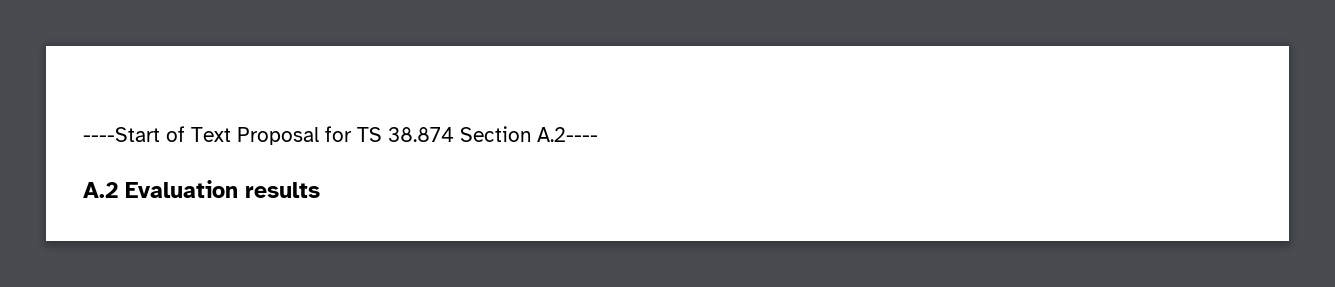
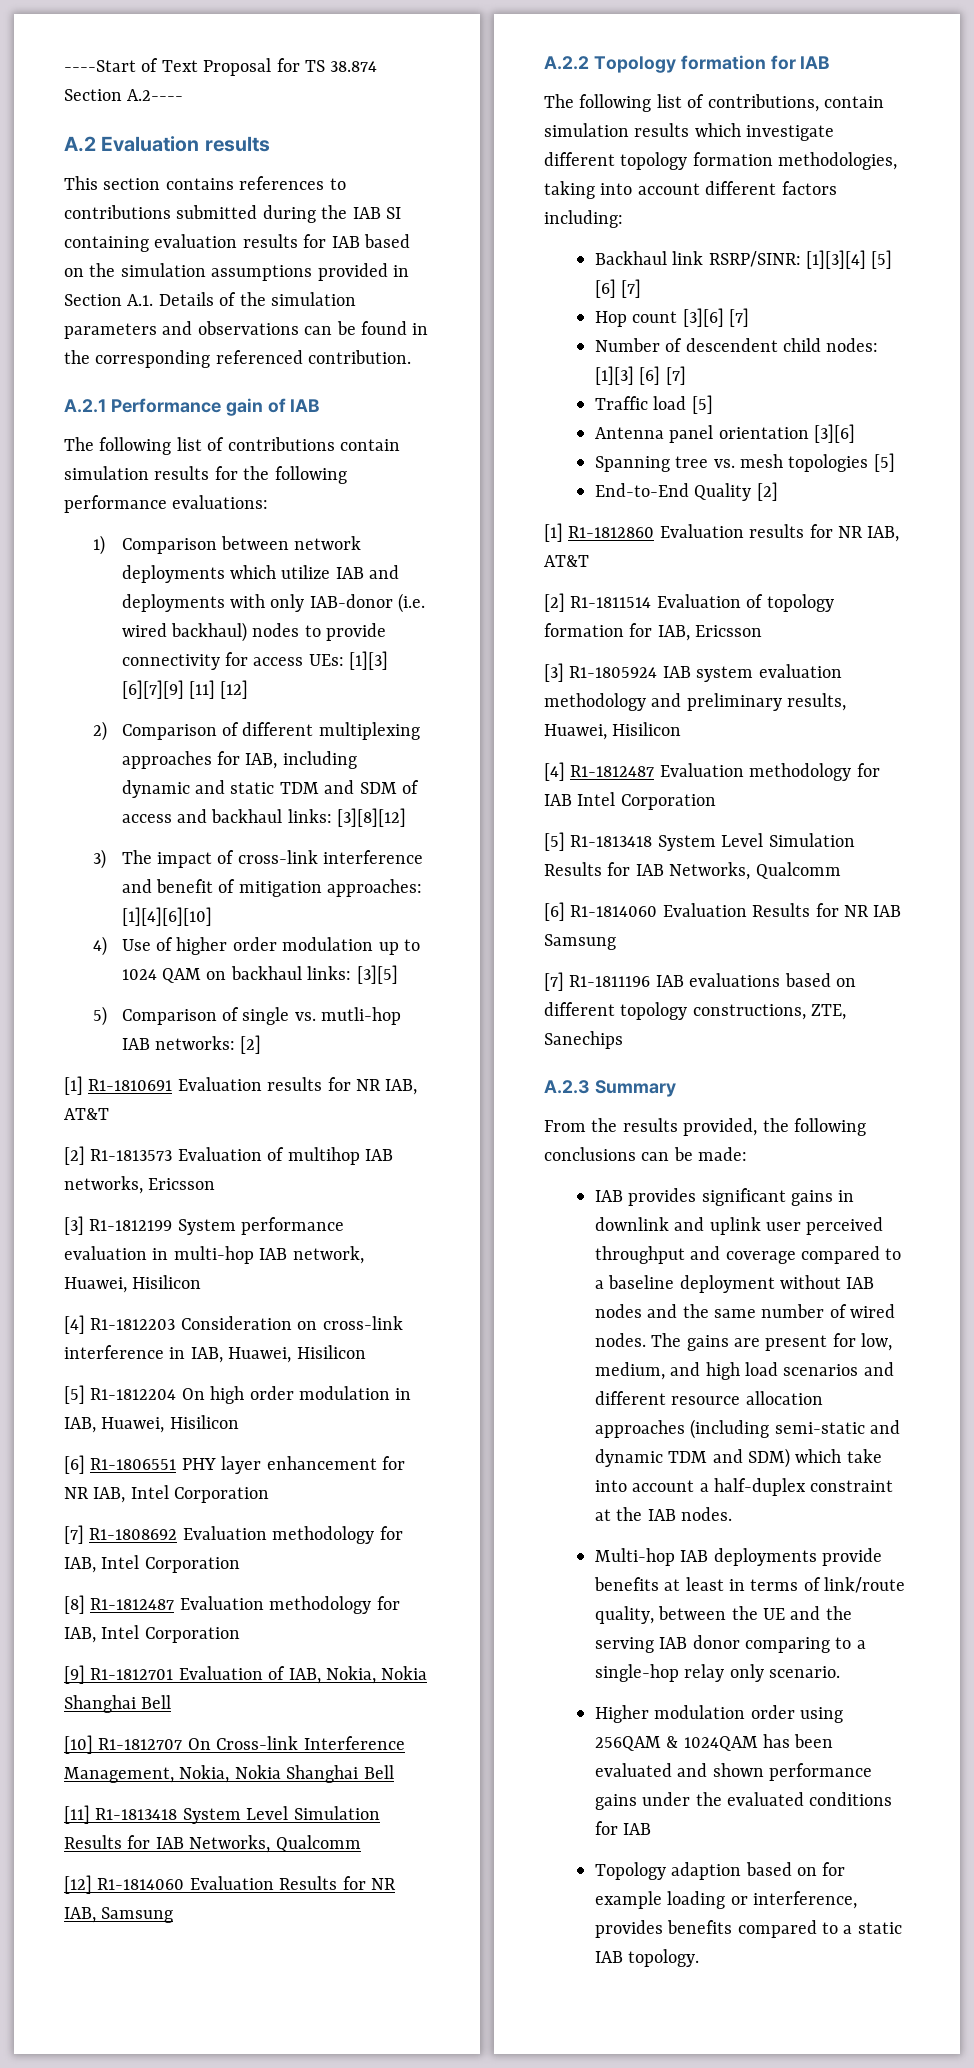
+ This section contains references to contributions submitted during the IAB SI containing evaluation results for IAB based on the simulation assumptions provided in Section A.1. Details of the simulation parameters and observations can be found in the corresponding referenced contribution.
+ A.2.1 Performance gain of IAB
+ The following list of contributions contain simulation results for the following performance evaluations:
+ 1) Comparison between network deployments which utilize IAB and deployments with only IAB-donor (i.e. wired backhaul) nodes to provide connectivity for access UEs: [1][3] [6][7][9] [11] [12]
+ 2) Comparison of different multiplexing approaches for IAB, including dynamic and static TDM and SDM of access and backhaul links: [3][8][12]
+ 3) The impact of cross-link interference and benefit of mitigation approaches: [1][4][6][10]
+ 4) Use of higher order modulation up to 1024 QAM on backhaul links: [3][5]
+ 5) Comparison of single vs. mutli-hop IAB networks: [2]
+ [1] R1-1810691 Evaluation results for NR IAB, AT&T
+ [2] R1-1813573 Evaluation of multihop IAB networks, Ericsson
+ [3] R1-1812199 System performance evaluation in multi-hop IAB network, Huawei, Hisilicon
+ [4] R1-1812203 Consideration on cross-link interference in IAB, Huawei, Hisilicon
+ [5] R1-1812204 On high order modulation in IAB, Huawei, Hisilicon
+ [6] R1-1806551 PHY layer enhancement for NR IAB, Intel Corporation
+ [7] R1-1808692 Evaluation methodology for IAB, Intel Corporation
+ [8] R1-1812487 Evaluation methodology for IAB, Intel Corporation
+ [9] R1-1812701 Evaluation of IAB, Nokia, Nokia Shanghai Bell
+ [10] R1-1812707 On Cross-link Interference Management, Nokia, Nokia Shanghai Bell
+ [11] R1-1813418 System Level Simulation Results for IAB Networks, Qualcomm
+ [12] R1-1814060 Evaluation Results for NR IAB, Samsung
+ A.2.2 Topology formation for IAB
+ The following list of contributions, contain simulation results which investigate different topology formation methodologies, taking into account different factors including:
+ Backhaul link RSRP/SINR: [1][3][4] [5] [6] [7]
+ Hop count [3][6] [7]
+ Number of descendent child nodes: [1][3] [6] [7]
+ Traffic load [5]
+ Antenna panel orientation [3][6]
+ Spanning tree vs. mesh topologies [5]
+ End-to-End Quality [2]
+ [1] R1-1812860 Evaluation results for NR IAB, AT&T
+ [2] R1-1811514 Evaluation of topology formation for IAB, Ericsson
+ [3] R1-1805924 IAB system evaluation methodology and preliminary results, Huawei, Hisilicon
+ [4] R1-1812487 Evaluation methodology for IAB Intel Corporation
+ [5] R1-1813418 System Level Simulation Results for IAB Networks, Qualcomm
+ [6] R1-1814060 Evaluation Results for NR IAB Samsung
+ [7] R1-1811196 IAB evaluations based on different topology constructions, ZTE, Sanechips
+ A.2.3 Summary
+ From the results provided, the following conclusions can be made:
+ IAB provides significant gains in downlink and uplink user perceived throughput and coverage compared to a baseline deployment without IAB nodes and the same number of wired nodes. The gains are present for low, medium, and high load scenarios and different resource allocation approaches (including semi-static and dynamic TDM and SDM) which take into account a half-duplex constraint at the IAB nodes.
+ Multi-hop IAB deployments provide benefits at least in terms of link/route quality, between the UE and the serving IAB donor comparing to a single-hop relay only scenario.
+ Higher modulation order using 256QAM & 1024QAM has been evaluated and shown performance gains under the evaluated conditions for IAB
+ Topology adaption based on for example loading or interference, provides benefits compared to a static IAB topology.

